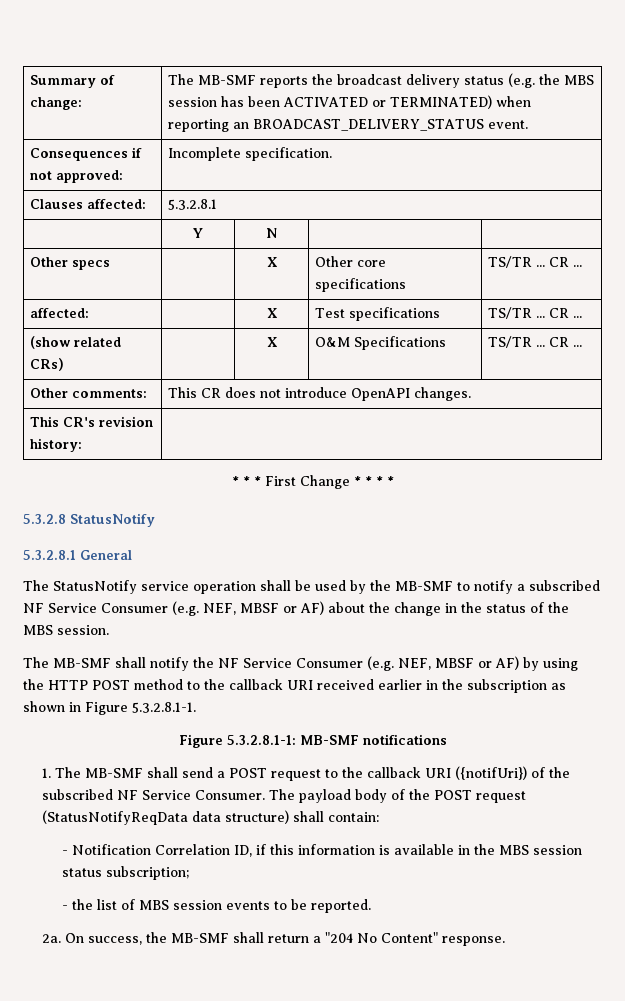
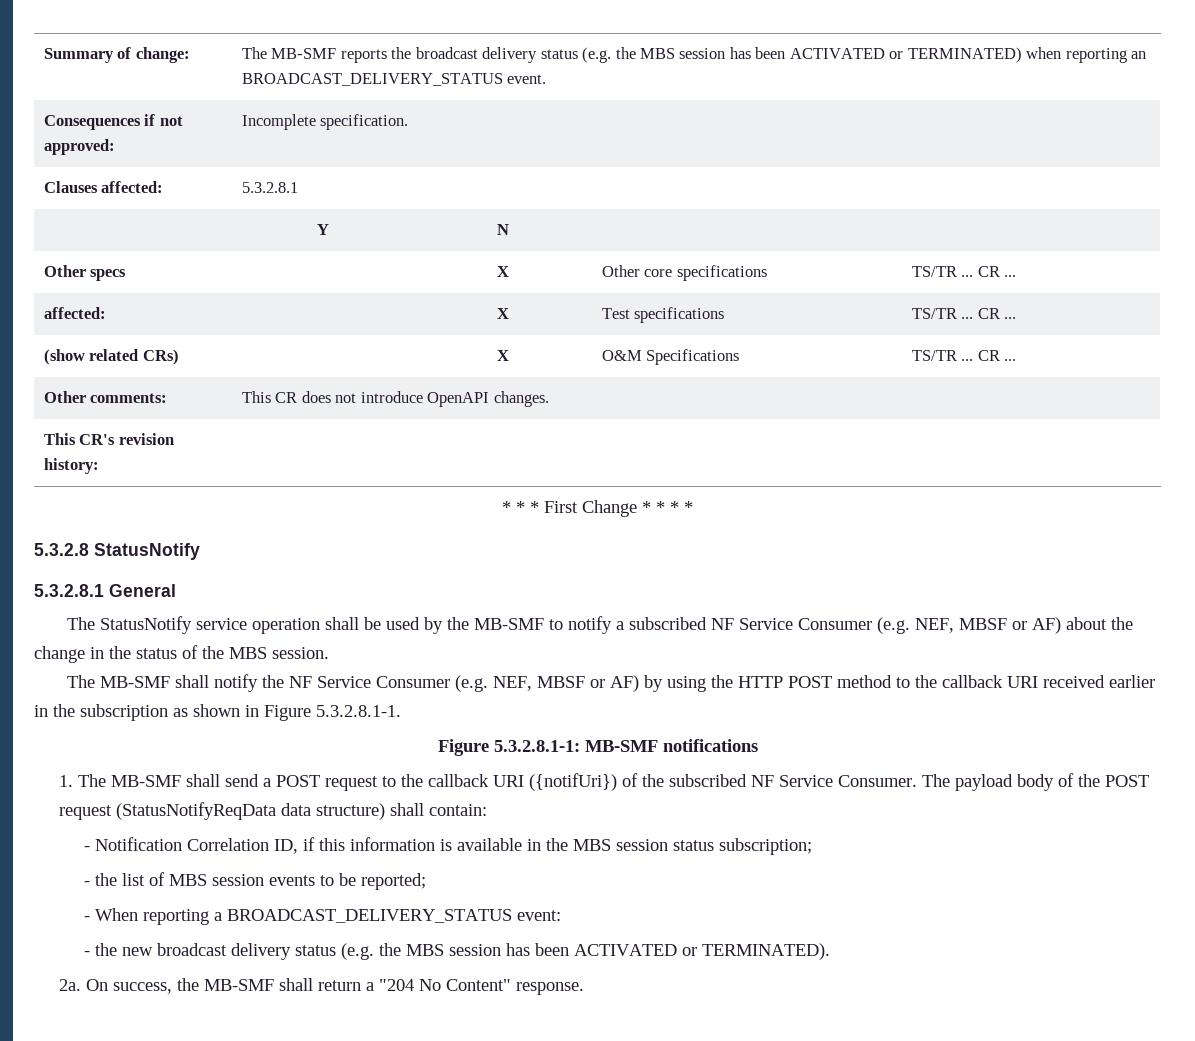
- - the list of MBS session events to be reported.
+ - the list of MBS session events to be reported;
+ - When reporting a BROADCAST_DELIVERY_STATUS event:
+ - the new broadcast delivery status (e.g. the MBS session has been ACTIVATED or TERMINATED).

